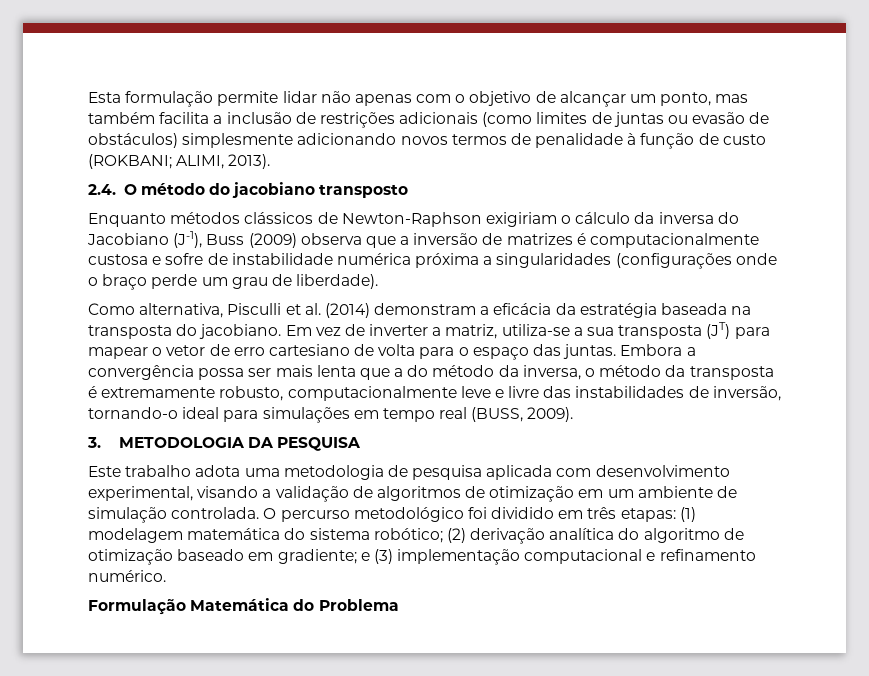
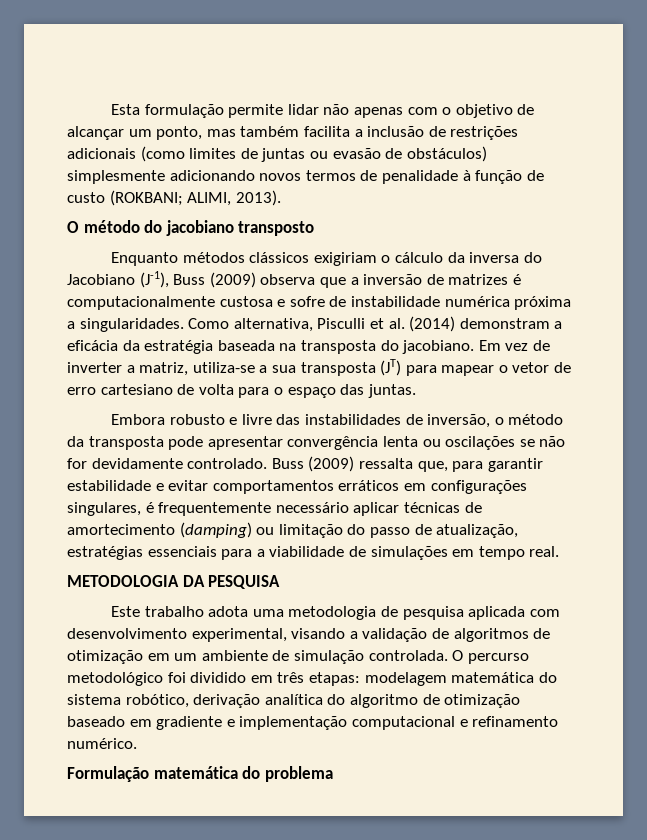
- 2.4. O método do jacobiano transposto
+ O método do jacobiano transposto
- Enquanto métodos clássicos de Newton-Raphson exigiriam o cálculo da inversa do Jacobiano (J-1), Buss (2009) observa que a inversão de matrizes é computacionalmente custosa e sofre de instabilidade numérica próxima a singularidades (configurações onde o braço perde um grau de liberdade).
- Como alternativa, Pisculli et al. (2014) demonstram a eficácia da estratégia baseada na transposta do jacobiano.
+ Enquanto métodos clássicos exigiriam o cálculo da inversa do Jacobiano (J-1), Buss (2009) observa que a inversão de matrizes é computacionalmente custosa e sofre de instabilidade numérica próxima a singularidades. Como alternativa, Pisculli et al. (2014) demonstram a eficácia da estratégia baseada na transposta do jacobiano.
- Em vez de inverter a matriz, utiliza-se a sua transposta (JT) para mapear o vetor de erro cartesiano de volta para o espaço das juntas. Embora a convergência possa ser mais lenta que a do método da inversa, o método da transposta é extremamente robusto, computacionalmente leve e livre das instabilidades de inversão, tornando-o ideal para simulações em tempo real (BUSS, 2009).
- 3. METODOLOGIA DA PESQUISA
+ Em vez de inverter a matriz, utiliza-se a sua transposta (JT) para mapear o vetor de erro cartesiano de volta para o espaço das juntas.
+ Embora robusto e livre das instabilidades de inversão, o método da transposta pode apresentar convergência lenta ou oscilações se não for devidamente controlado. Buss (2009) ressalta que, para garantir estabilidade e evitar comportamentos erráticos em configurações singulares, é frequentemente necessário aplicar técnicas de amortecimento (damping) ou limitação do passo de atualização, estratégias essenciais para a viabilidade de simulações em tempo real.
+ METODOLOGIA DA PESQUISA
- O percurso metodológico foi dividido em três etapas: (1) modelagem matemática do sistema robótico; (2) derivação analítica do algoritmo de otimização baseado em gradiente; e (3) implementação computacional e refinamento numérico.
+ O percurso metodológico foi dividido em três etapas: modelagem matemática do sistema robótico, derivação analítica do algoritmo de otimização baseado em gradiente e implementação computacional e refinamento numérico.
- Formulação Matemática do Problema
+ Formulação matemática do problema

